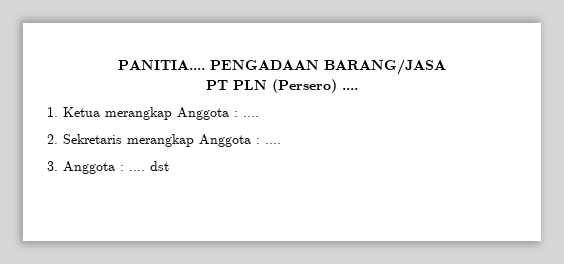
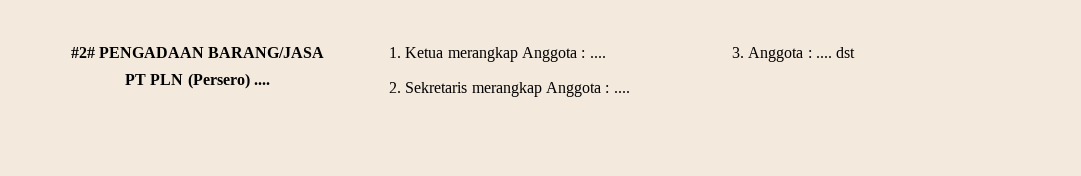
- PANITIA.... PENGADAAN BARANG/JASA
+ #2# PENGADAAN BARANG/JASA

